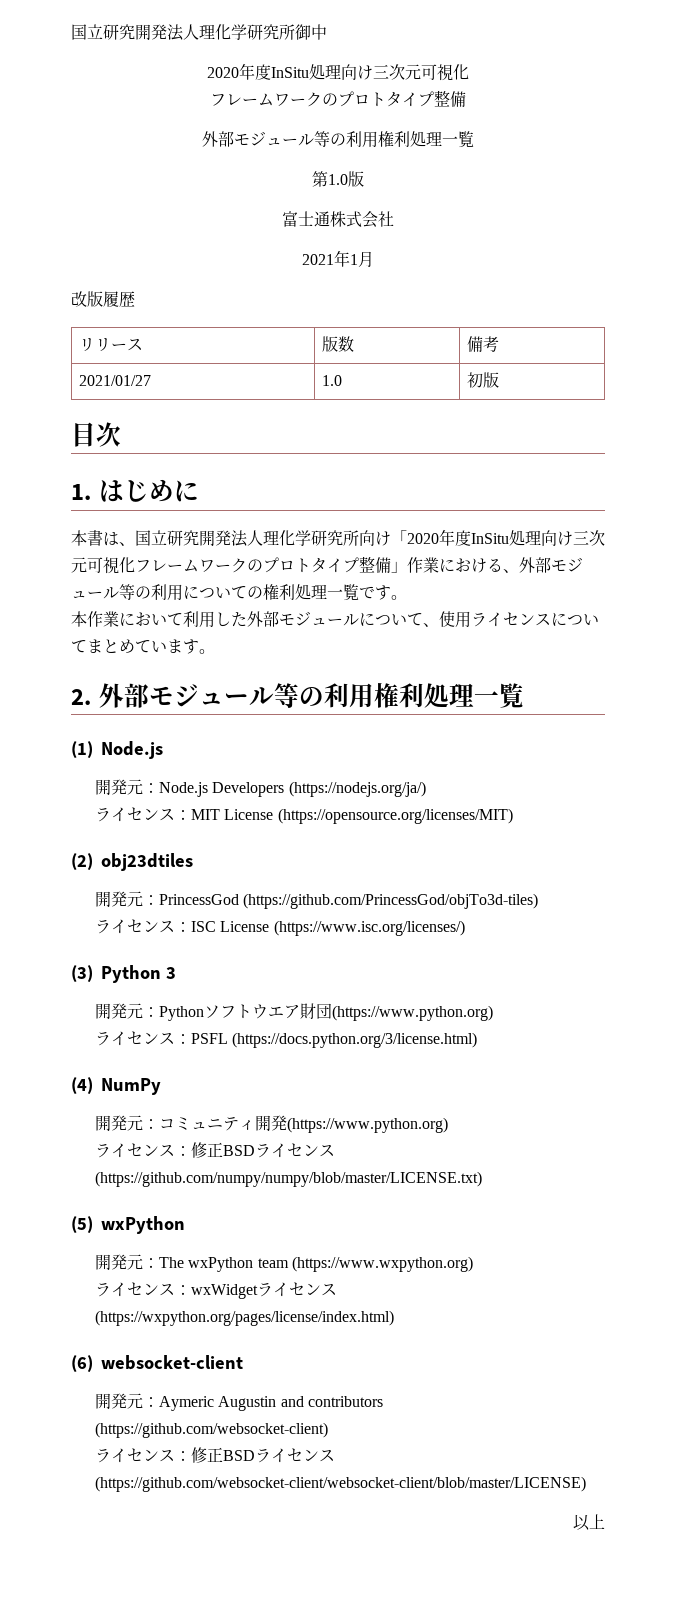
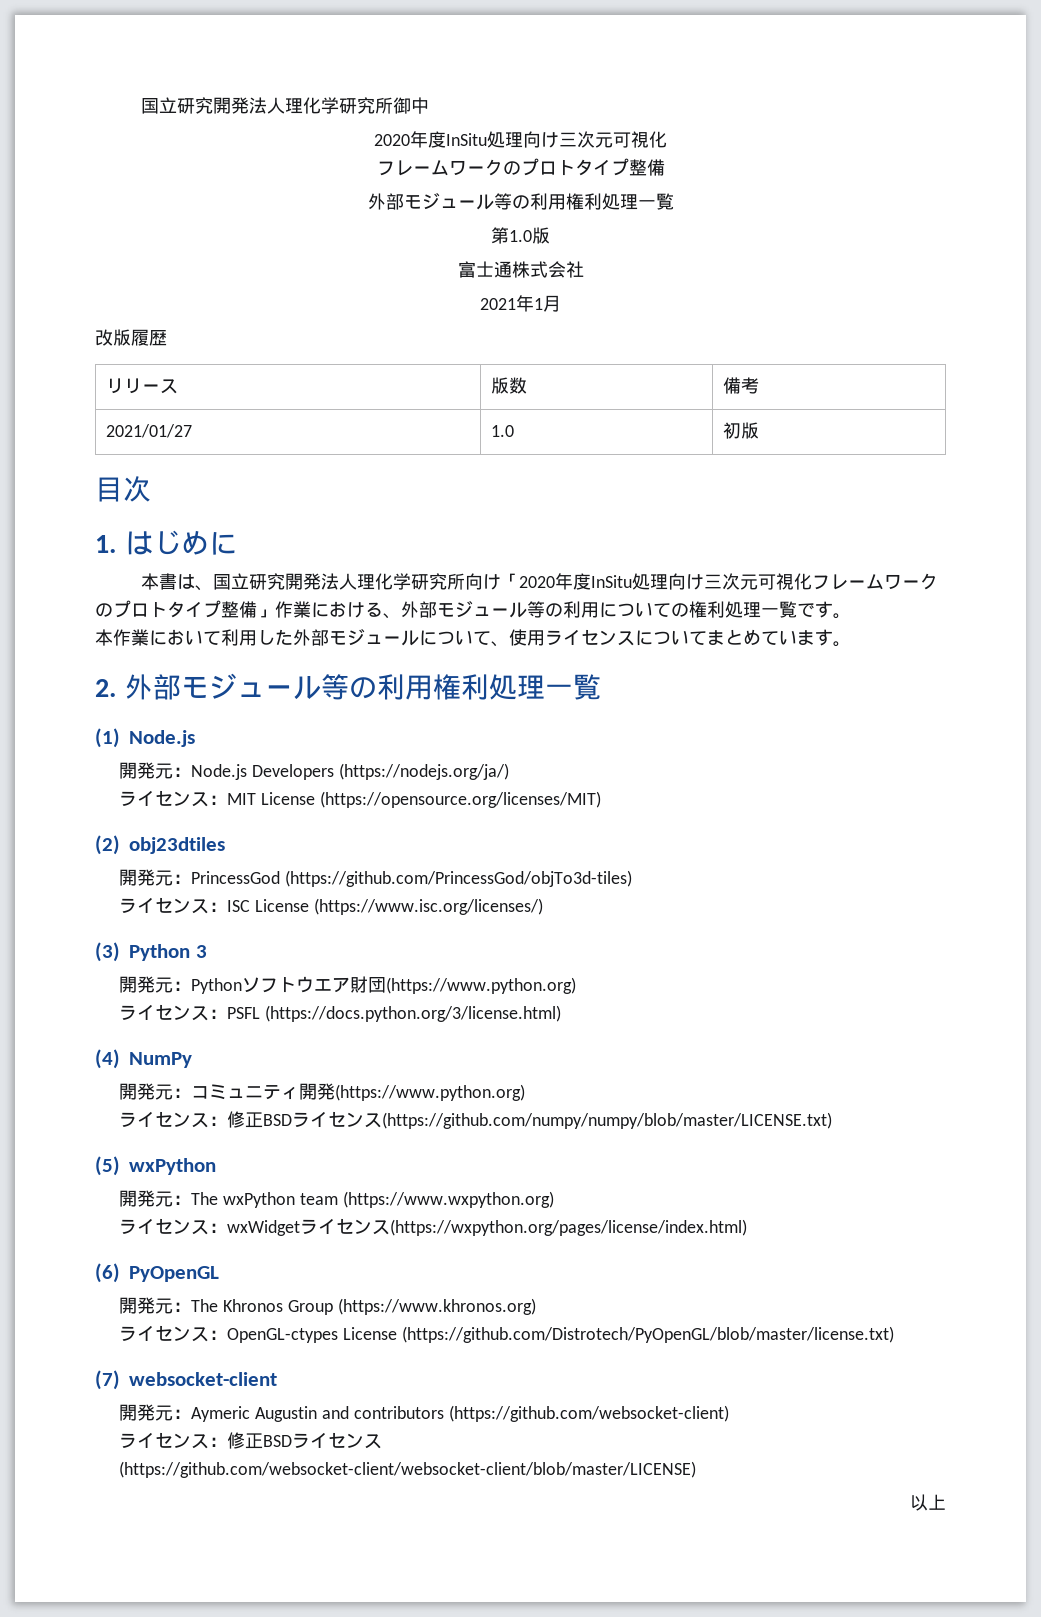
- (6) websocket-client
+ (6) PyOpenGL
+ 開発元：The Khronos Group (https://www.khronos.org)
+ ライセンス：OpenGL-ctypes License (https://github.com/Distrotech/PyOpenGL/blob/master/license.txt)
+ (7) websocket-client

